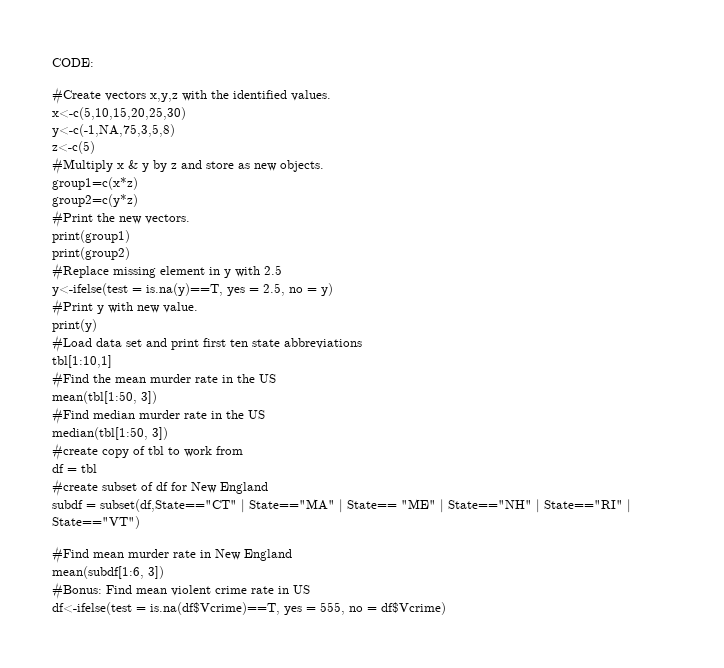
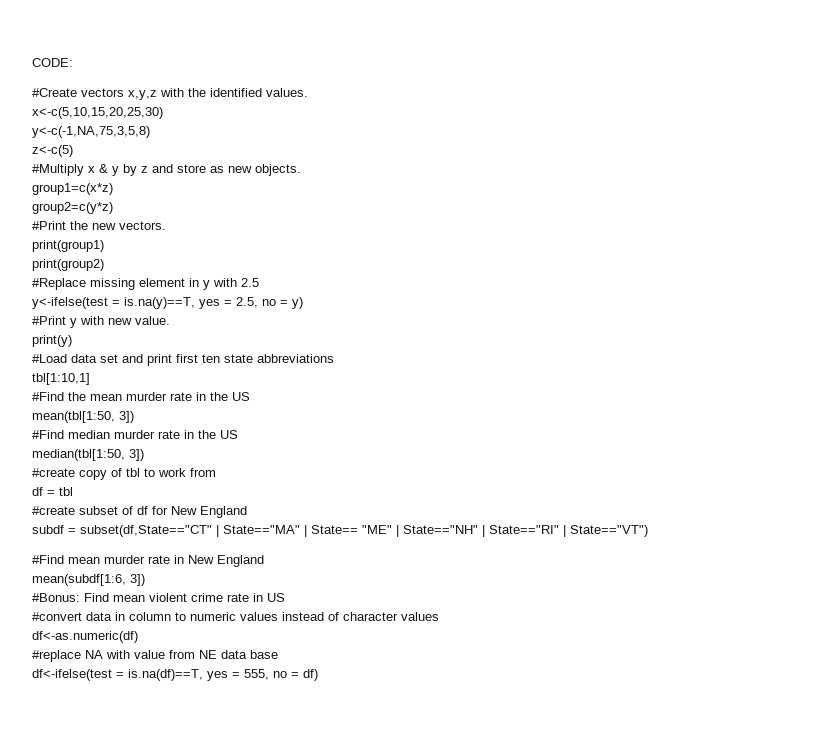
+ #convert data in column to numeric values instead of character values
+ df<-as.numeric(df)
+ #replace NA with value from NE data base
- df<-ifelse(test = is.na(df$Vcrime)==T, yes = 555, no = df$Vcrime)
+ df<-ifelse(test = is.na(df)==T, yes = 555, no = df)

